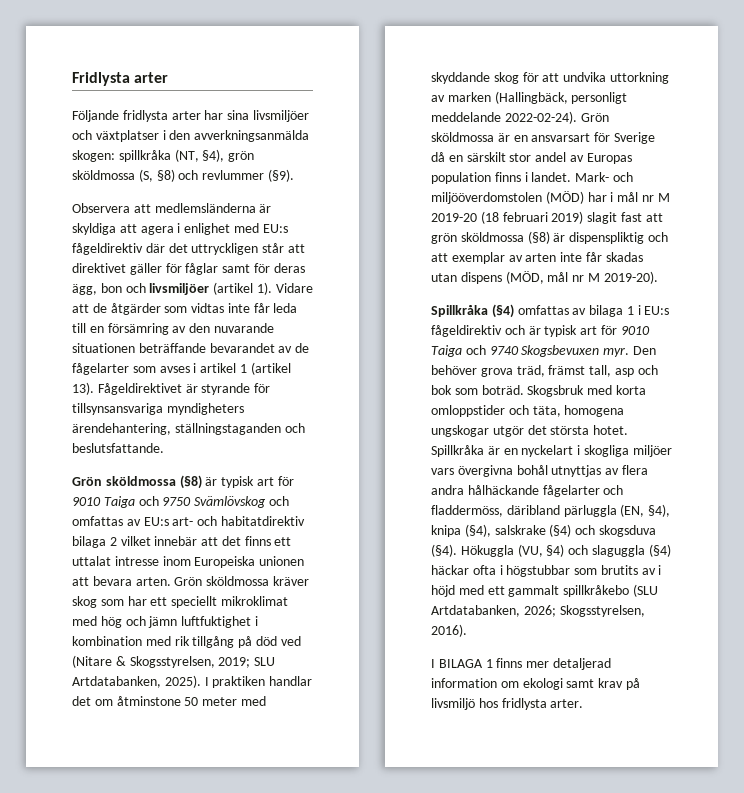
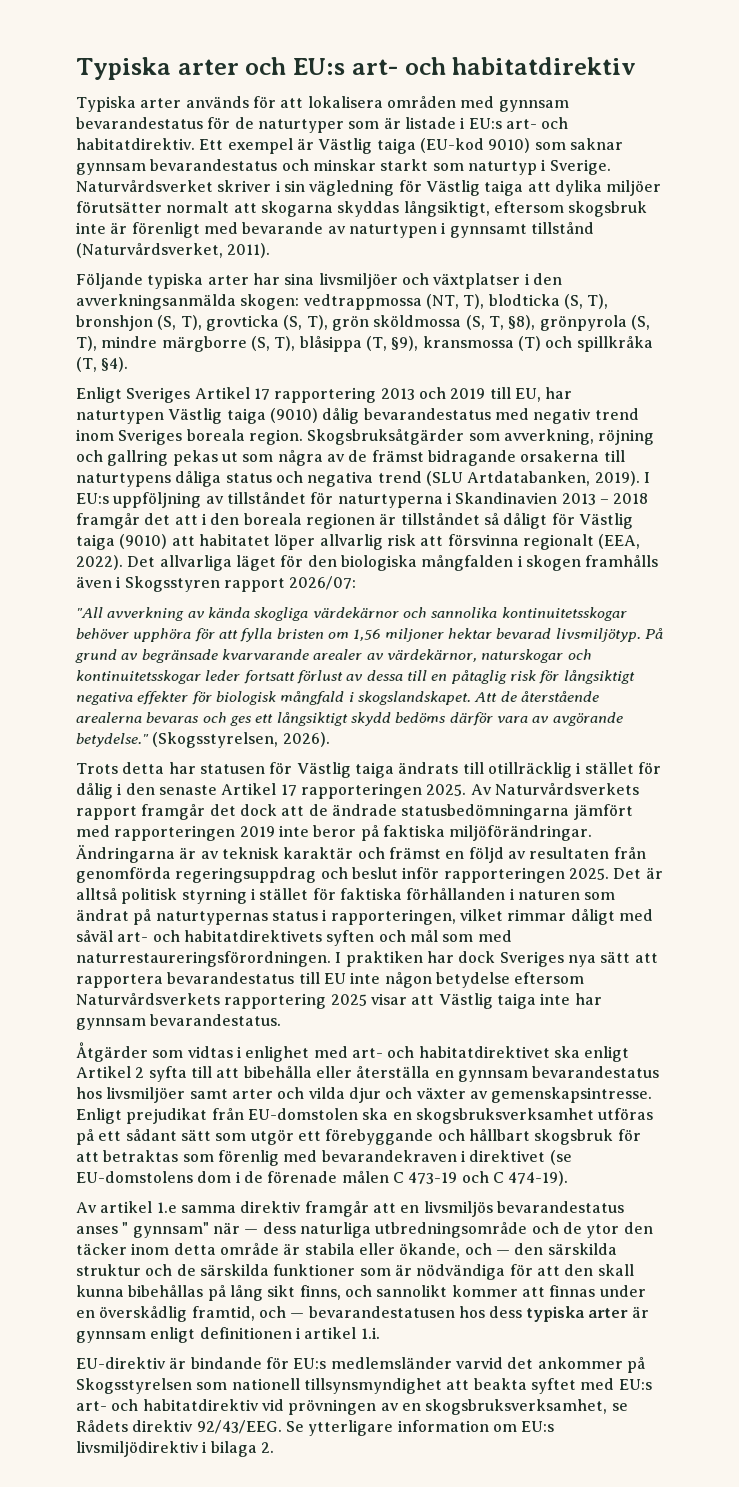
- Fridlysta arter
+ Typiska arter och EU:s art- och habitatdirektiv
+ Typiska arter används för att lokalisera områden med gynnsam bevarandestatus för de naturtyper som är listade i EU:s art- och habitatdirektiv. Ett exempel är Västlig taiga (EU-kod 9010) som saknar gynnsam bevarandestatus och minskar starkt som naturtyp i Sverige. Naturvårdsverket skriver i sin vägledning för Västlig taiga att dylika miljöer förutsätter normalt att skogarna skyddas långsiktigt, eftersom skogsbruk inte är förenligt med bevarande av naturtypen i gynnsamt tillstånd (Naturvårdsverket, 2011).
- Följande fridlysta arter har sina livsmiljöer och växtplatser i den avverkningsanmälda skogen: spillkråka (NT, §4), grön sköldmossa (S, §8) och revlummer (§9).
- Observera att medlemsländerna är skyldiga att agera i enlighet med EU:s fågeldirektiv där det uttryckligen står att direktivet gäller för fåglar samt för deras ägg, bon och livsmiljöer (artikel 1). Vidare att de åtgärder som vidtas inte får leda till en försämring av den nuvarande situationen beträffande bevarandet av de fågelarter som avses i artikel 1 (artikel 13). Fågeldirektivet är styrande för tillsynsansvariga myndigheters ärendehantering, ställningstaganden och beslutsfattande.
- Grön sköldmossa (§8) är typisk art för 9010 Taiga och 9750 Svämlövskog och omfattas av EU:s art- och habitatdirektiv bilaga 2 vilket innebär att det finns ett uttalat intresse inom Europeiska unionen att bevara arten. Grön sköldmossa kräver skog som har ett speciellt mikroklimat med hög och jämn luftfuktighet i kombination med rik tillgång på död ved (Nitare & Skogsstyrelsen, 2019; SLU Artdatabanken, 2025). I praktiken handlar det om åtminstone 50 meter med skyddande skog för att undvika uttorkning av marken (Hallingbäck, personligt meddelande 2022-02-24). Grön sköldmossa är en ansvarsart för Sverige då en särskilt stor andel av Europas population finns i landet. Mark- och miljööverdomstolen (MÖD) har i mål nr M 2019-20 (18 februari 2019) slagit fast att grön sköldmossa (§8) är dispenspliktig och att exemplar av arten inte får skadas utan dispens (MÖD, mål nr M 2019-20).
- Spillkråka (§4) omfattas av bilaga 1 i EU:s fågeldirektiv och är typisk art för 9010 Taiga och 9740 Skogsbevuxen myr. Den behöver grova träd, främst tall, asp och bok som boträd. Skogsbruk med korta omloppstider och täta, homogena ungskogar utgör det största hotet. Spillkråka är en nyckelart i skogliga miljöer vars övergivna bohål utnyttjas av flera andra hålhäckande fågelarter och fladdermöss, däribland pärluggla (EN, §4), knipa (§4), salskrake (§4) och skogsduva (§4). Hökuggla (VU, §4) och slaguggla (§4) häckar ofta i högstubbar som brutits av i höjd med ett gammalt spillkråkebo (SLU Artdatabanken, 2026; Skogsstyrelsen, 2016).
- I BILAGA 1 finns mer detaljerad information om ekologi samt krav på livsmiljö hos fridlysta arter.
+ Följande typiska arter har sina livsmiljöer och växtplatser i den avverkningsanmälda skogen: vedtrappmossa (NT, T), blodticka (S, T), bronshjon (S, T), grovticka (S, T), grön sköldmossa (S, T, §8), grönpyrola (S, T), mindre märgborre (S, T), blåsippa (T, §9), kransmossa (T) och spillkråka (T, §4).
+ Enligt Sveriges Artikel 17 rapportering 2013 och 2019 till EU, har naturtypen Västlig taiga (9010) dålig bevarandestatus med negativ trend inom Sveriges boreala region. Skogsbruksåtgärder som avverkning, röjning och gallring pekas ut som några av de främst bidragande orsakerna till naturtypens dåliga status och negativa trend (SLU Artdatabanken, 2019). I EU:s uppföljning av tillståndet för naturtyperna i Skandinavien 2013 – 2018 framgår det att i den boreala regionen är tillståndet så dåligt för Västlig taiga (9010) att habitatet löper allvarlig risk att försvinna regionalt (EEA, 2022). Det allvarliga läget för den biologiska mångfalden i skogen framhålls även i Skogsstyren rapport 2026/07:
+ "All avverkning av kända skogliga värdekärnor och sannolika kontinuitetsskogar behöver upphöra för att fylla bristen om 1,56 miljoner hektar bevarad livsmiljötyp. På grund av begränsade kvarvarande arealer av värdekärnor, naturskogar och kontinuitetsskogar leder fortsatt förlust av dessa till en påtaglig risk för långsiktigt negativa effekter för biologisk mångfald i skogslandskapet. Att de återstående arealerna bevaras och ges ett långsiktigt skydd bedöms därför vara av avgörande betydelse." (Skogsstyrelsen, 2026).
+ Trots detta har statusen för Västlig taiga ändrats till otillräcklig i stället för dålig i den senaste Artikel 17 rapporteringen 2025. Av Naturvårdsverkets rapport framgår det dock att de ändrade statusbedömningarna jämfört med rapporteringen 2019 inte beror på faktiska miljöförändringar. Ändringarna är av teknisk karaktär och främst en följd av resultaten från genomförda regeringsuppdrag och beslut inför rapporteringen 2025. Det är alltså politisk styrning i stället för faktiska förhållanden i naturen som ändrat på naturtypernas status i rapporteringen, vilket rimmar dåligt med såväl art- och habitatdirektivets syften och mål som med naturrestaureringsförordningen. I praktiken har dock Sveriges nya sätt att rapportera bevarandestatus till EU inte någon betydelse eftersom Naturvårdsverkets rapportering 2025 visar att Västlig taiga inte har gynnsam bevarandestatus.
+ Åtgärder som vidtas i enlighet med art- och habitatdirektivet ska enligt Artikel 2 syfta till att bibehålla eller återställa en gynnsam bevarandestatus hos livsmiljöer samt arter och vilda djur och växter av gemenskapsintresse. Enligt prejudikat från EU-domstolen ska en skogsbruksverksamhet utföras på ett sådant sätt som utgör ett förebyggande och hållbart skogsbruk för att betraktas som förenlig med bevarandekraven i direktivet (se EU-domstolens dom i de förenade målen C 473-19 och C 474-19).
+ Av artikel 1.e samma direktiv framgår att en livsmiljös bevarandestatus anses " gynnsam" när — dess naturliga utbredningsområde och de ytor den täcker inom detta område är stabila eller ökande, och — den särskilda struktur och de särskilda funktioner som är nödvändiga för att den skall kunna bibehållas på lång sikt finns, och sannolikt kommer att finnas under en överskådlig framtid, och — bevarandestatusen hos dess typiska arter är gynnsam enligt definitionen i artikel 1.i.
+ EU-direktiv är bindande för EU:s medlemsländer varvid det ankommer på Skogsstyrelsen som nationell tillsynsmyndighet att beakta syftet med EU:s art- och habitatdirektiv vid prövningen av en skogsbruksverksamhet, se Rådets direktiv 92/43/EEG. Se ytterligare information om EU:s livsmiljödirektiv i bilaga 2.

